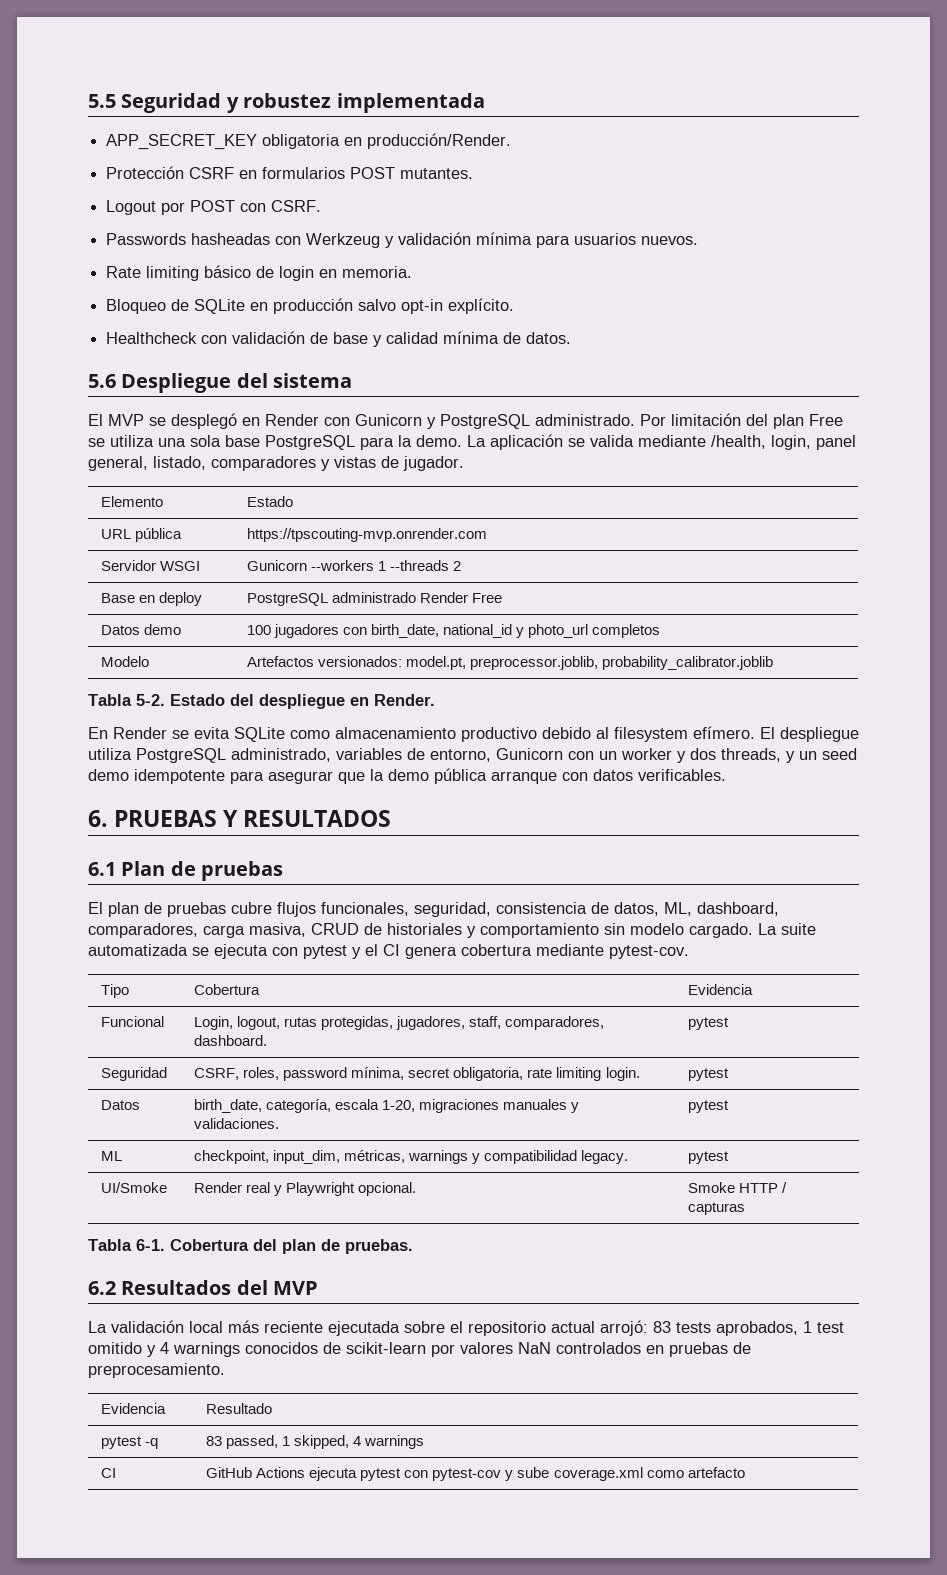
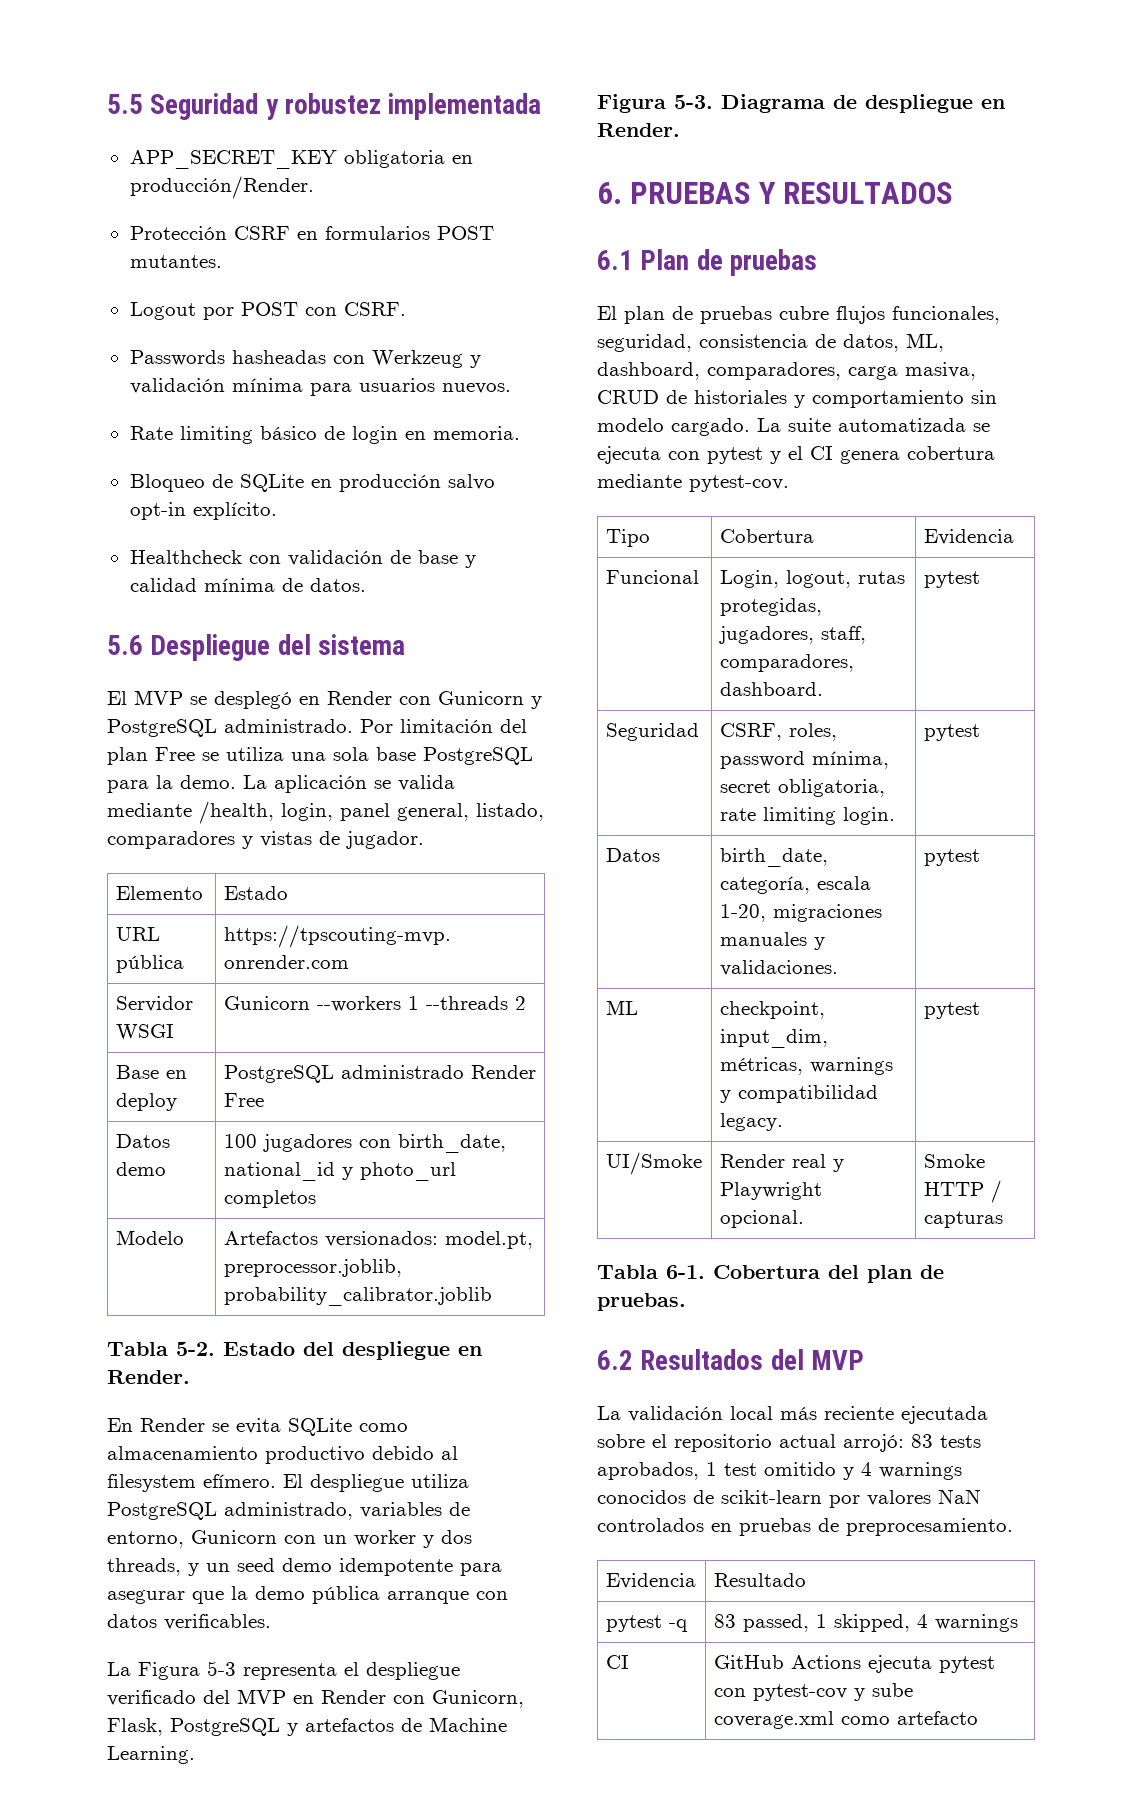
+ La Figura 5-3 representa el despliegue verificado del MVP en Render con Gunicorn, Flask, PostgreSQL y artefactos de Machine Learning.
+ Figura 5-3. Diagrama de despliegue en Render.

